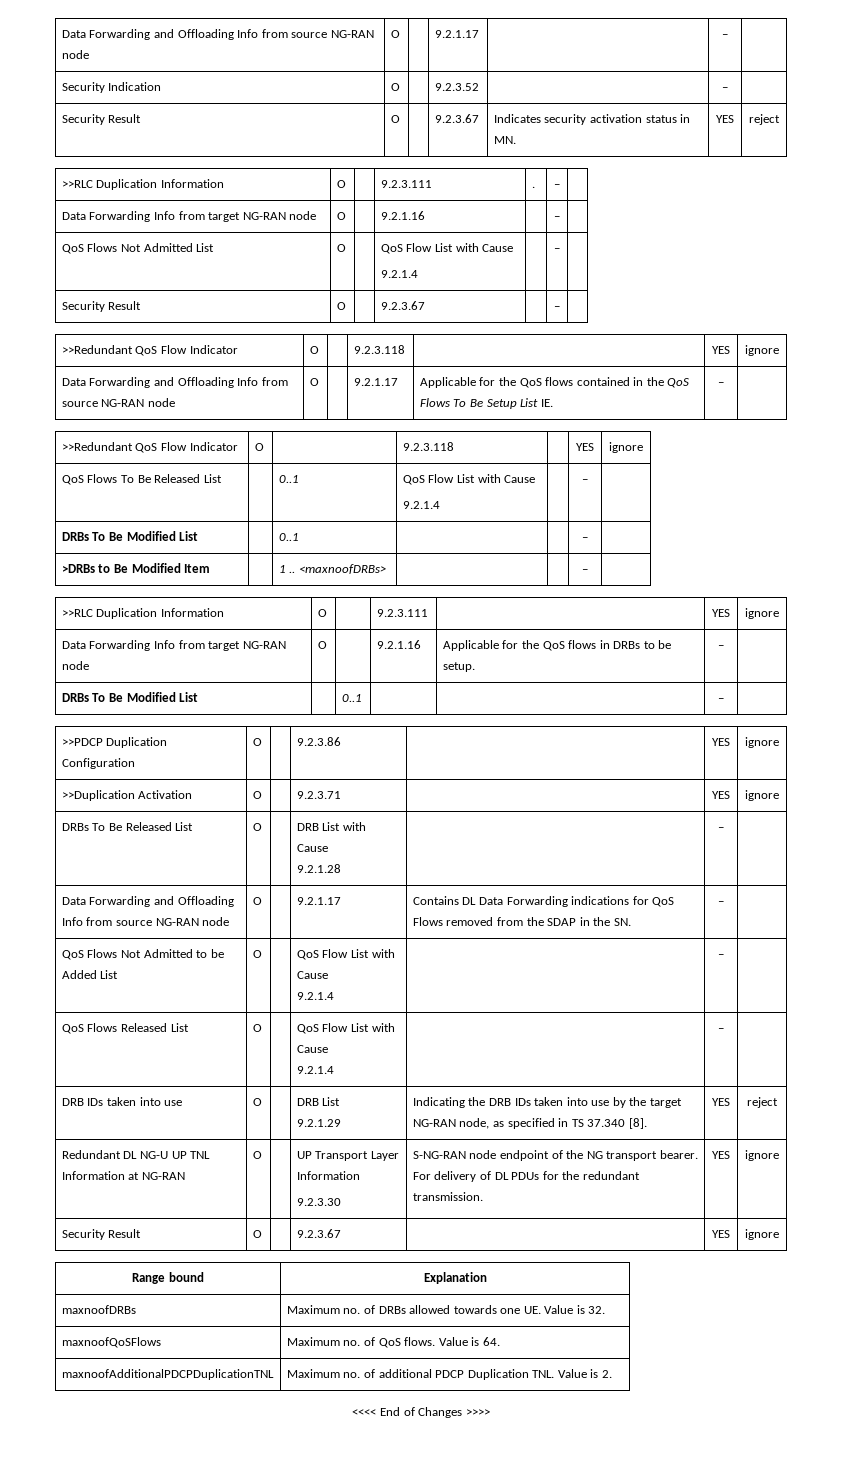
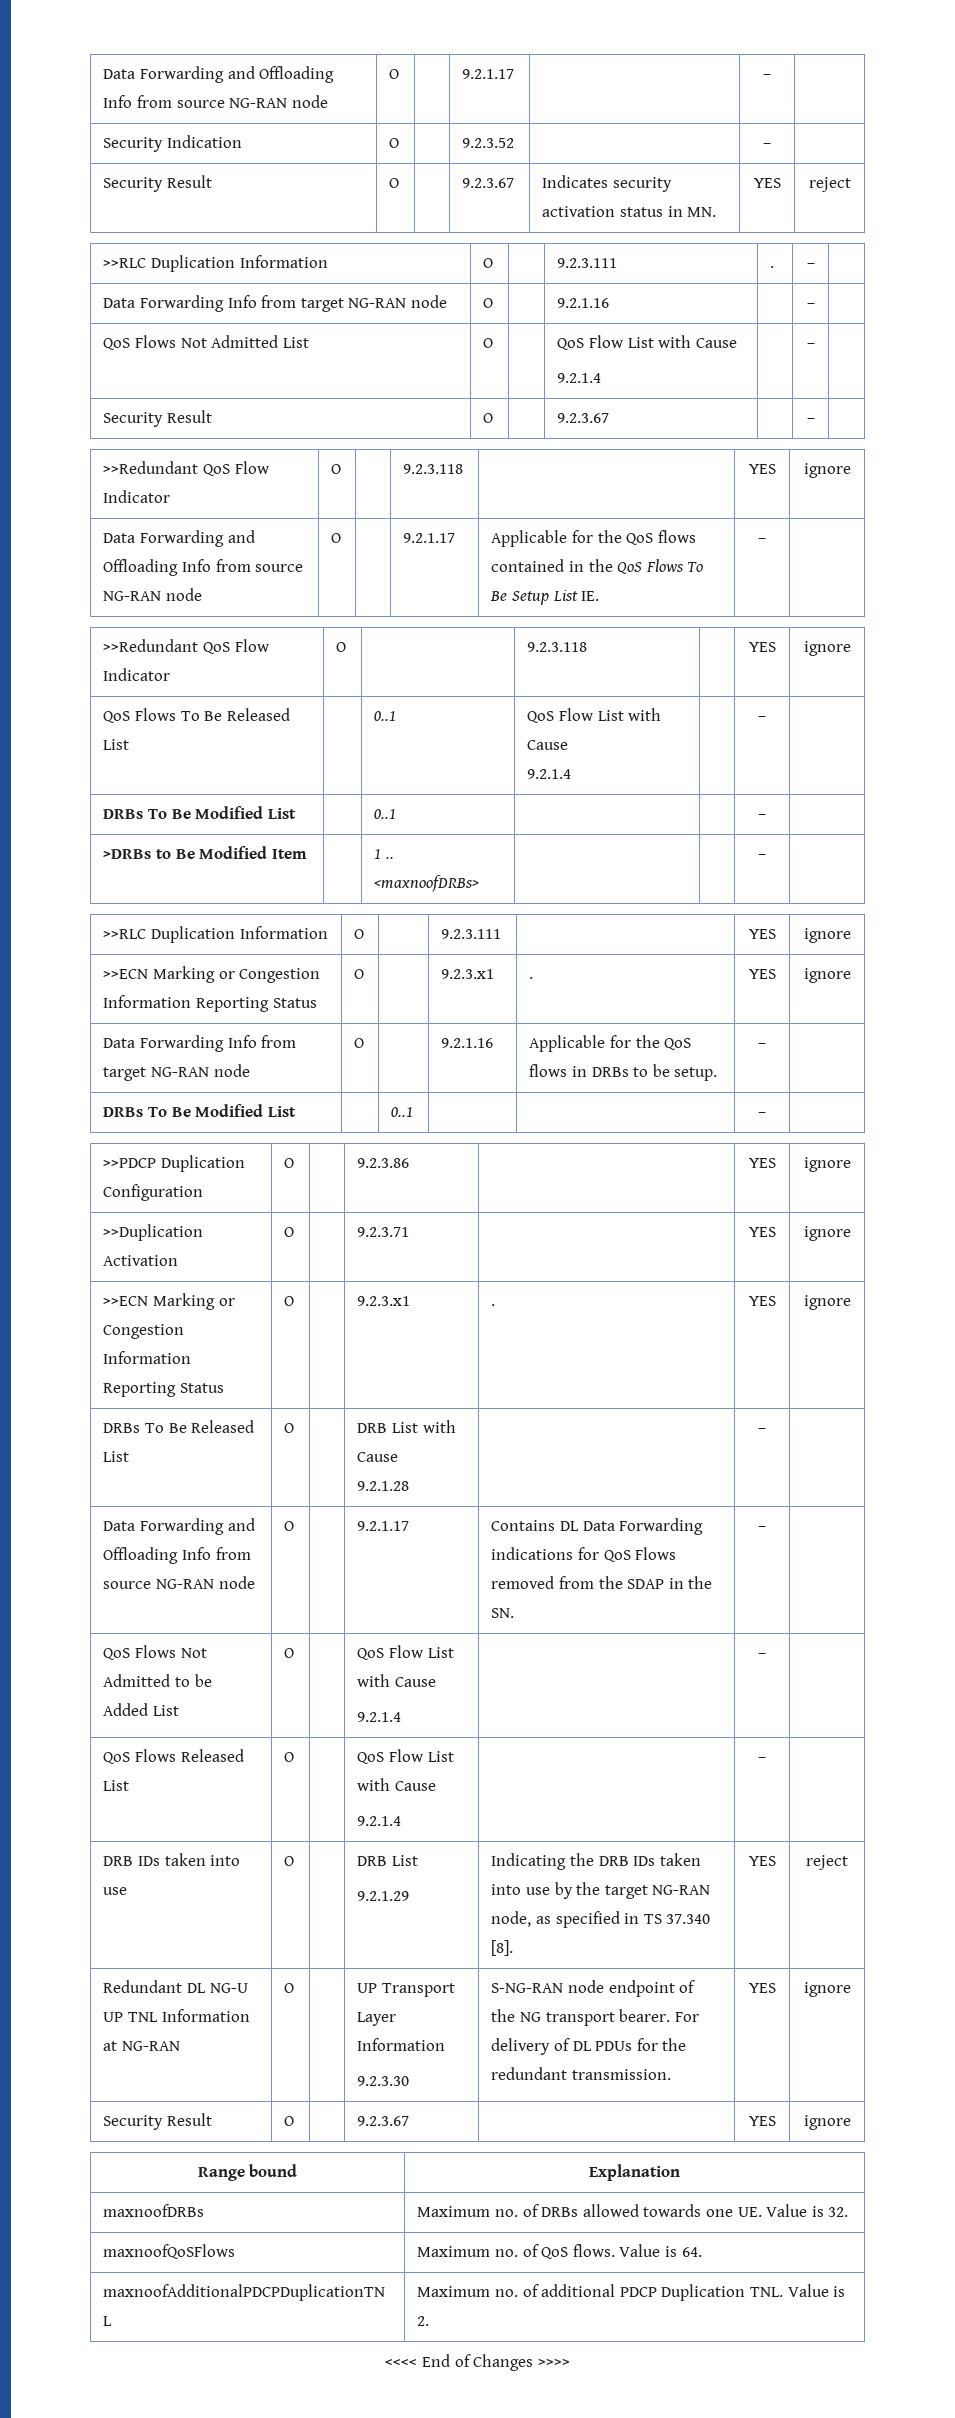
  >>RLC Duplication Information | O | | 9.2.3.111 | | YES | ignore
+ >>ECN Marking or Congestion Information Reporting Status | O | | 9.2.3.x1 | . | YES | ignore
  >>Duplication Activation | O | | 9.2.3.71 | | YES | ignore
+ >>ECN Marking or Congestion Information Reporting Status | O | | 9.2.3.x1 | . | YES | ignore

